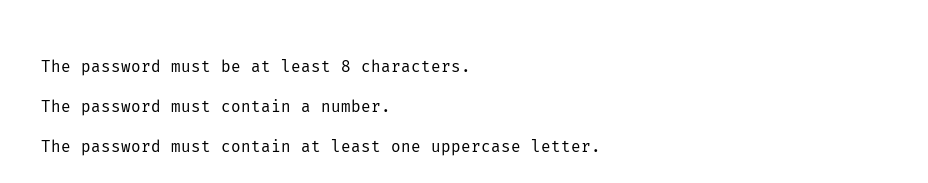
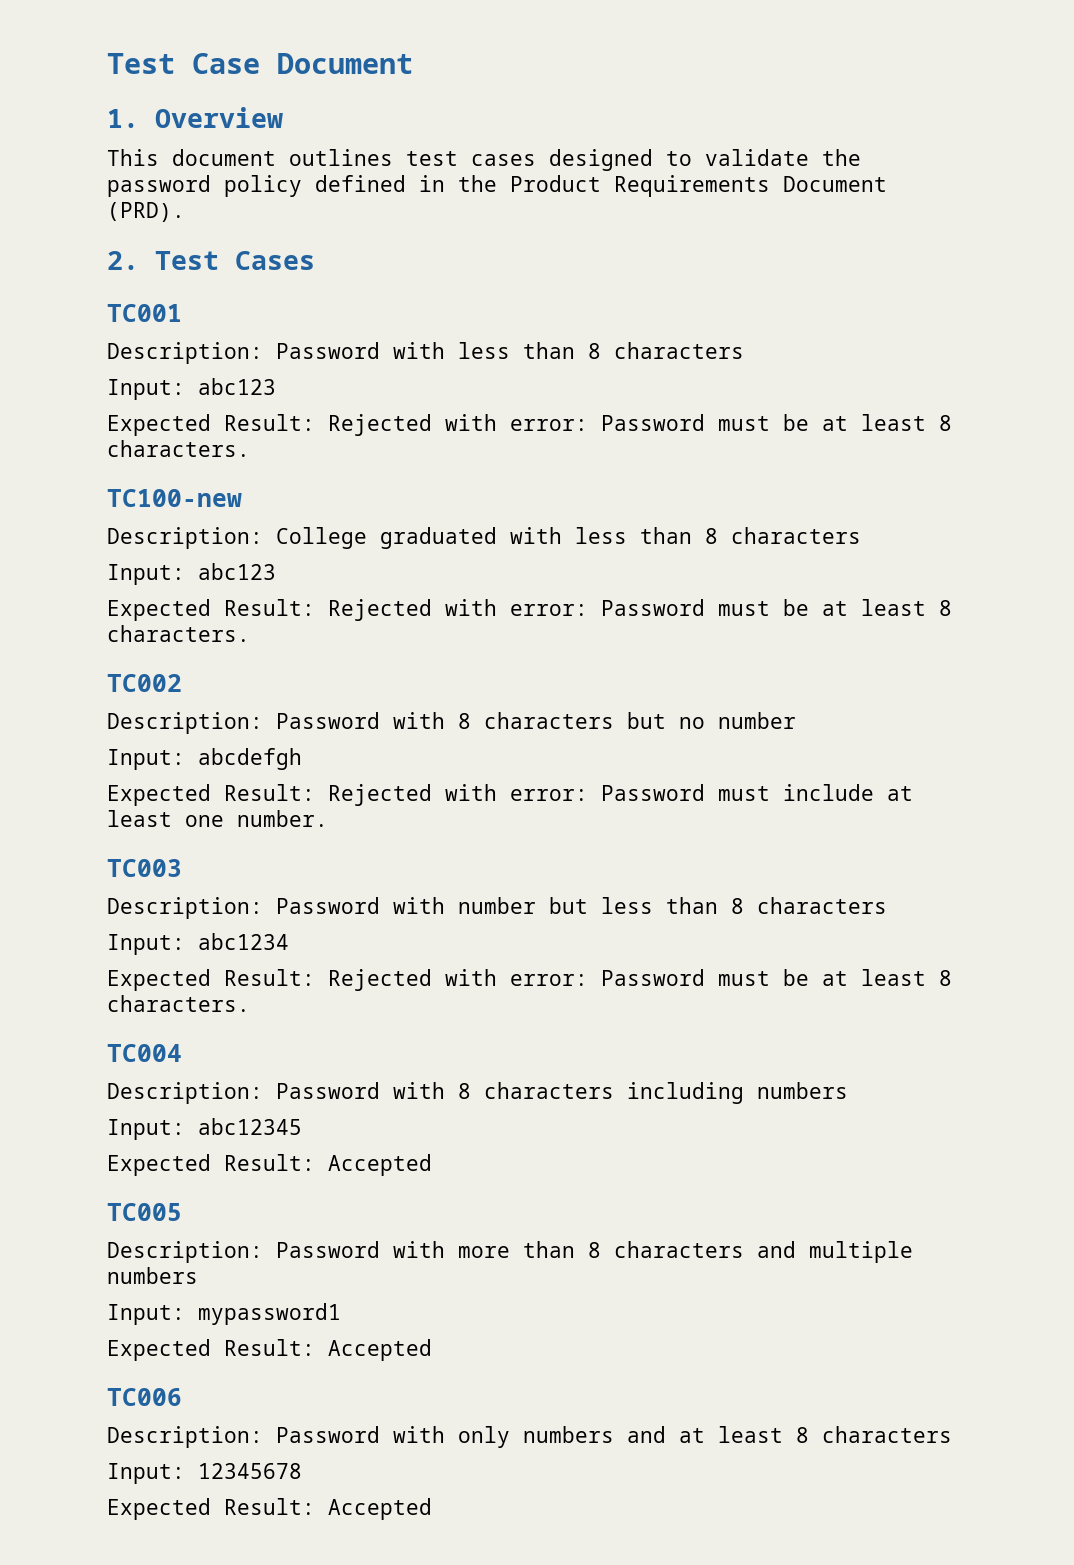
- The password must be at least 8 characters.
- The password must contain a number.
- The password must contain at least one uppercase letter.
+ Test Case Document
+ 1. Overview
+ This document outlines test cases designed to validate the password policy defined in the Product Requirements Document (PRD).
+ 2. Test Cases
+ TC001
+ Description: Password with less than 8 characters
+ Input: abc123
+ Expected Result: Rejected with error: Password must be at least 8 characters.
+ TC100-new
+ Description: College graduated with less than 8 characters
+ Input: abc123
+ Expected Result: Rejected with error: Password must be at least 8 characters.
+ TC002
+ Description: Password with 8 characters but no number
+ Input: abcdefgh
+ Expected Result: Rejected with error: Password must include at least one number.
+ TC003
+ Description: Password with number but less than 8 characters
+ Input: abc1234
+ Expected Result: Rejected with error: Password must be at least 8 characters.
+ TC004
+ Description: Password with 8 characters including numbers
+ Input: abc12345
+ Expected Result: Accepted
+ TC005
+ Description: Password with more than 8 characters and multiple numbers
+ Input: mypassword1
+ Expected Result: Accepted
+ TC006
+ Description: Password with only numbers and at least 8 characters
+ Input: 12345678
+ Expected Result: Accepted

